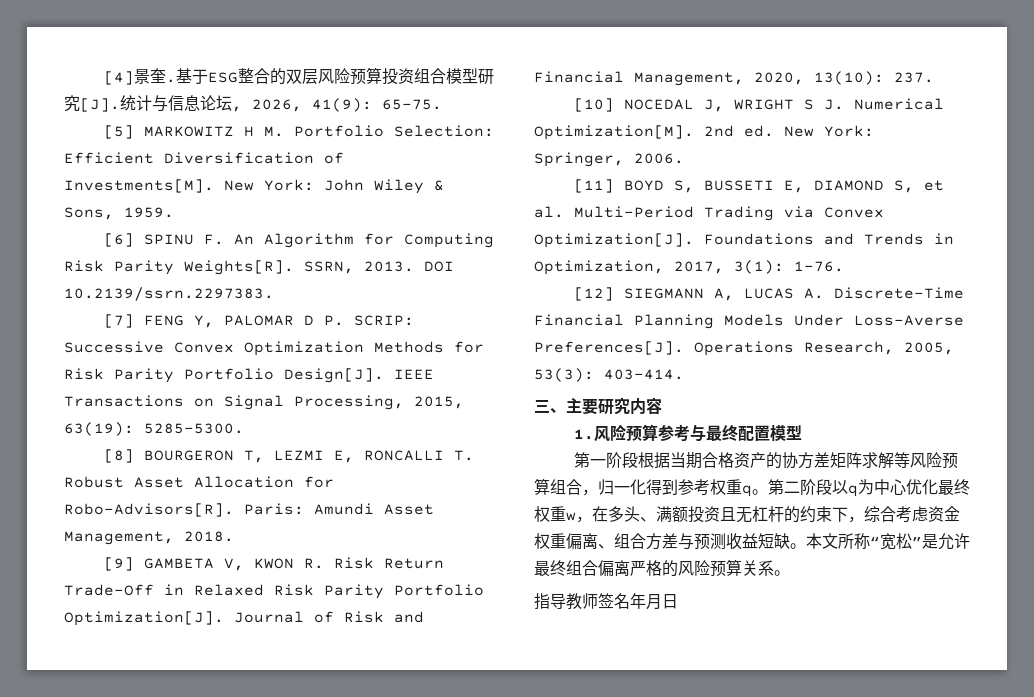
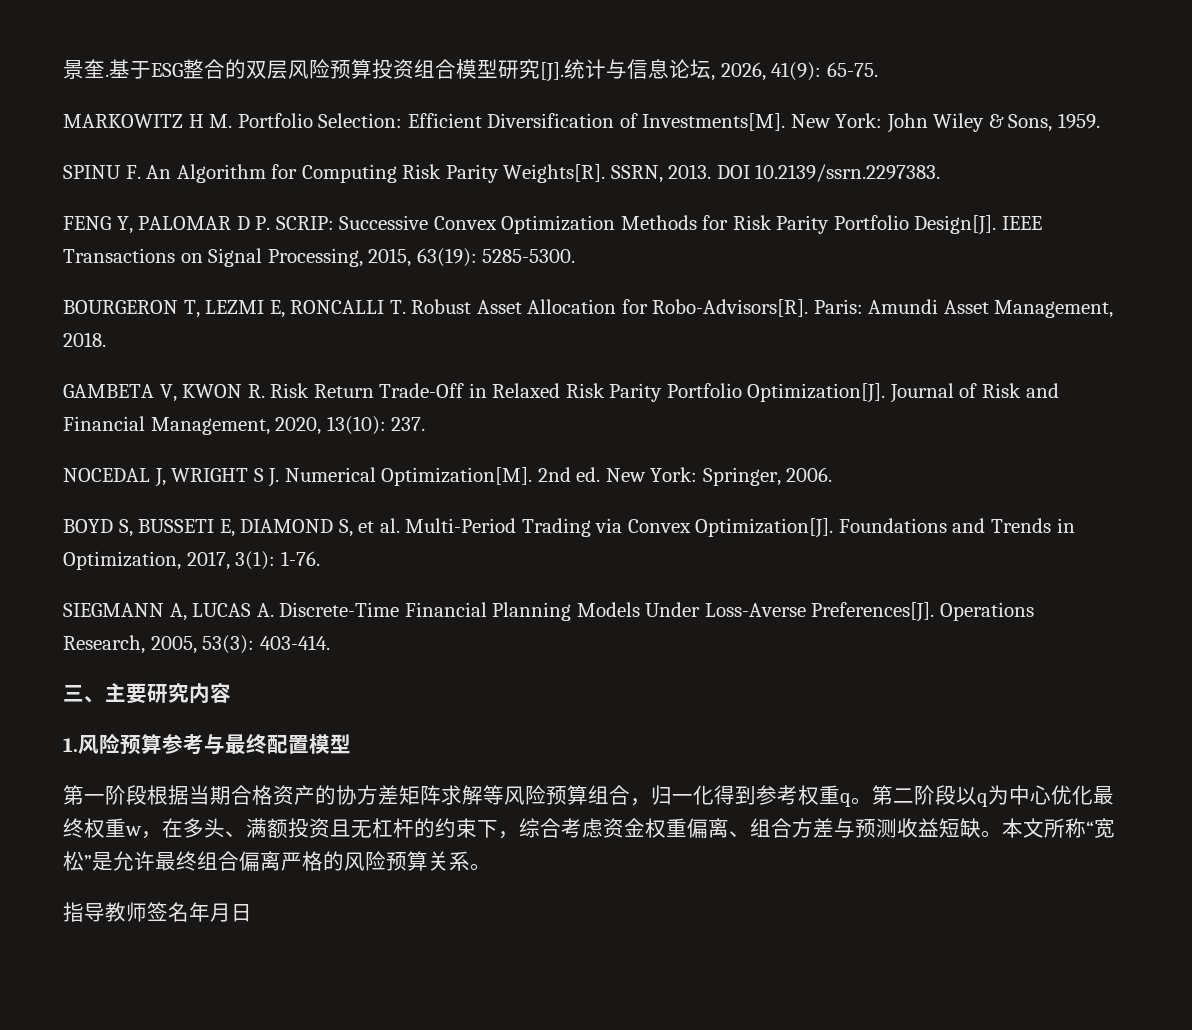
- [4]景奎.
+ 景奎.
- [5] MARKOWITZ H M. Portfolio Selection: Efficient Diversification of Investments[M].
+ MARKOWITZ H M. Portfolio Selection: Efficient Diversification of Investments[M].
- [6] SPINU F. An Algorithm for Computing Risk Parity Weights[R].
+ SPINU F. An Algorithm for Computing Risk Parity Weights[R].
- [7] FENG Y, PALOMAR D P. SCRIP: Successive Convex Optimization Methods for Risk Parity Portfolio Design[J].
+ FENG Y, PALOMAR D P. SCRIP: Successive Convex Optimization Methods for Risk Parity Portfolio Design[J].
- [8] BOURGERON T, LEZMI E, RONCALLI T. Robust Asset Allocation for Robo-Advisors[R].
+ BOURGERON T, LEZMI E, RONCALLI T. Robust Asset Allocation for Robo-Advisors[R].
- [9] GAMBETA V, KWON R. Risk Return Trade-Off in Relaxed Risk Parity Portfolio Optimization[J].
+ GAMBETA V, KWON R. Risk Return Trade-Off in Relaxed Risk Parity Portfolio Optimization[J].
- [10] NOCEDAL J, WRIGHT S J. Numerical Optimization[M].
+ NOCEDAL J, WRIGHT S J. Numerical Optimization[M].
- [11] BOYD S, BUSSETI E, DIAMOND S, et al. Multi-Period Trading via Convex Optimization[J].
+ BOYD S, BUSSETI E, DIAMOND S, et al. Multi-Period Trading via Convex Optimization[J].
- [12] SIEGMANN A, LUCAS A. Discrete-Time Financial Planning Models Under Loss-Averse Preferences[J].
+ SIEGMANN A, LUCAS A. Discrete-Time Financial Planning Models Under Loss-Averse Preferences[J].

